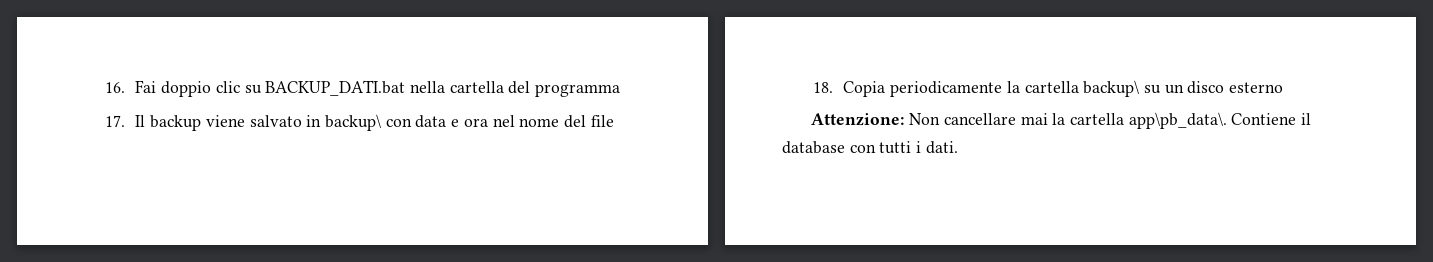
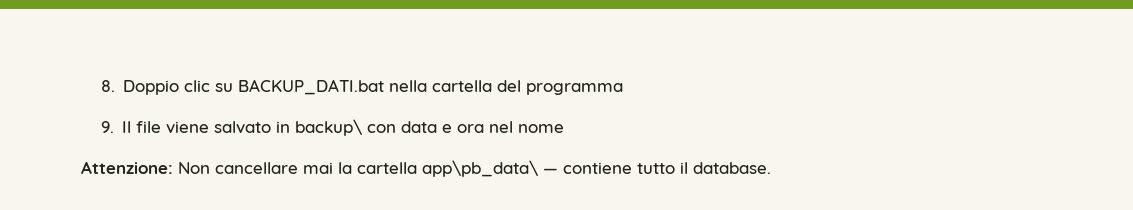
- 16. Fai doppio clic su BACKUP_DATI.bat nella cartella del programma
+ 8. Doppio clic su BACKUP_DATI.bat nella cartella del programma
- 17. Il backup viene salvato in backup\ con data e ora nel nome del file
- 18. Copia periodicamente la cartella backup\ su un disco esterno
+ 9. Il file viene salvato in backup\ con data e ora nel nome
- Attenzione: Non cancellare mai la cartella app\pb_data\. Contiene il database con tutti i dati.
+ Attenzione: Non cancellare mai la cartella app\pb_data\ — contiene tutto il database.

